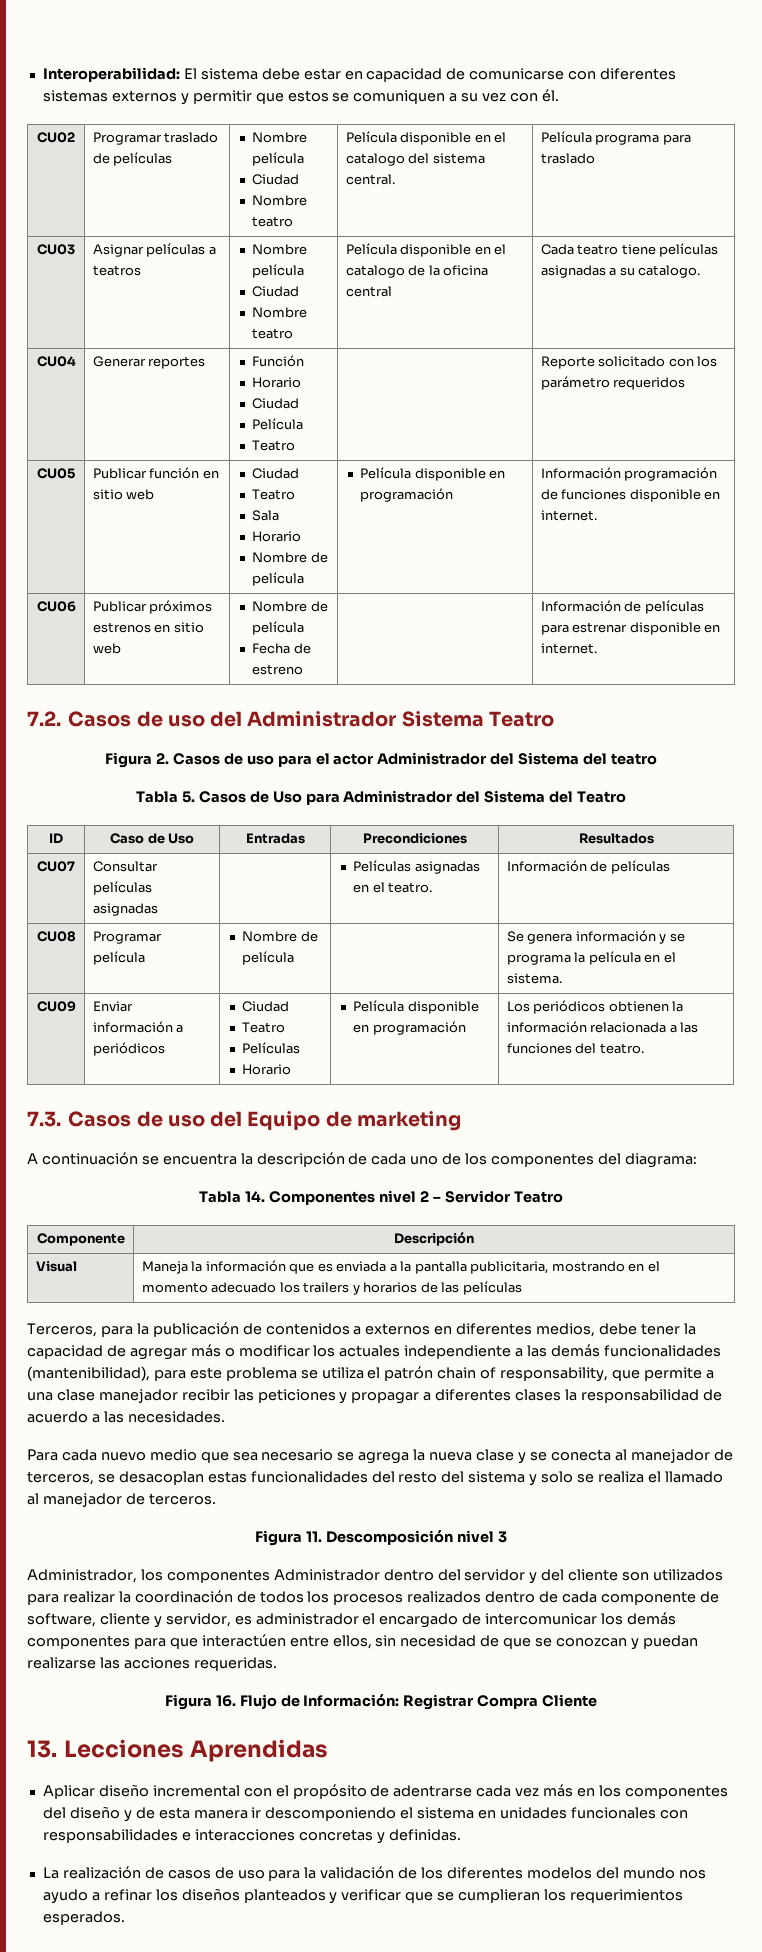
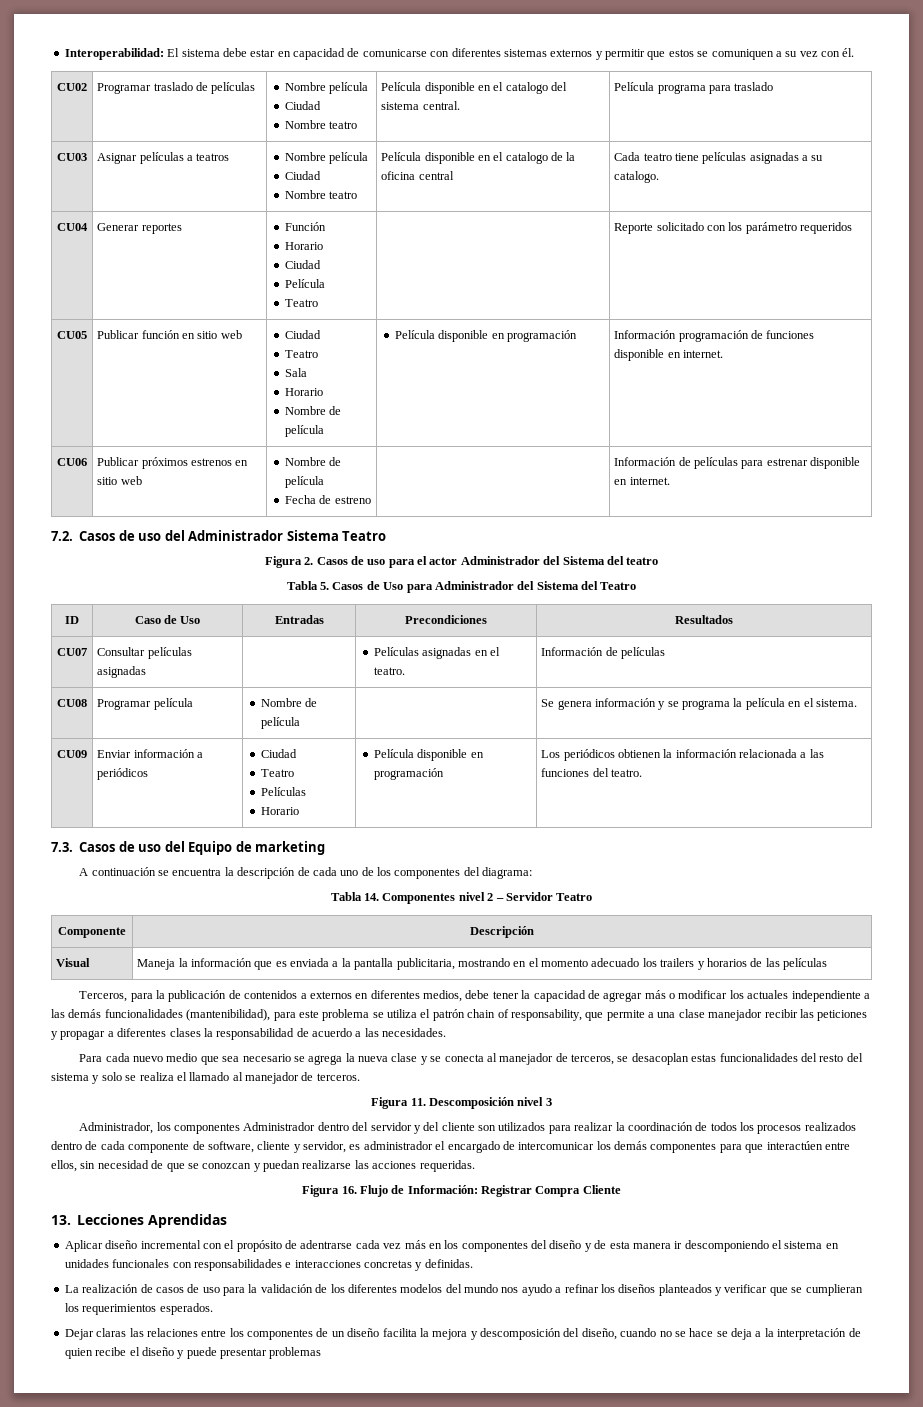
+ Dejar claras las relaciones entre los componentes de un diseño facilita la mejora y descomposición del diseño, cuando no se hace se deja a la interpretación de quien recibe el diseño y puede presentar problemas

